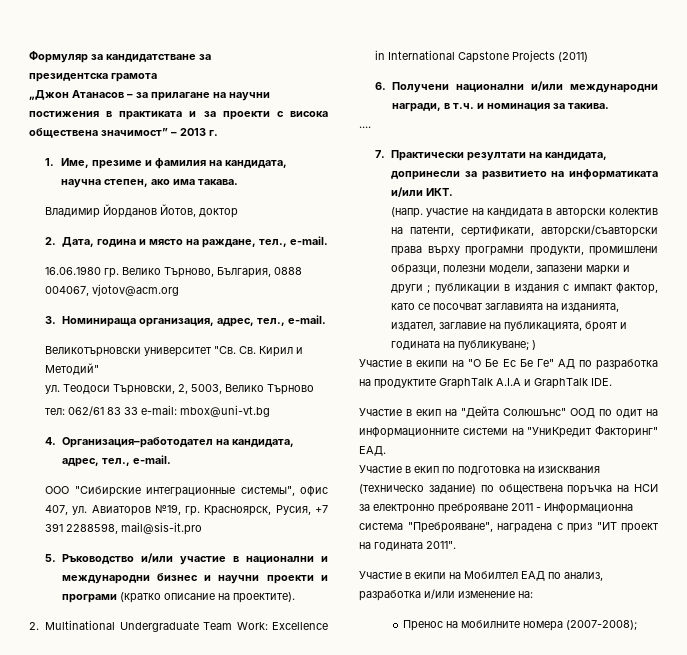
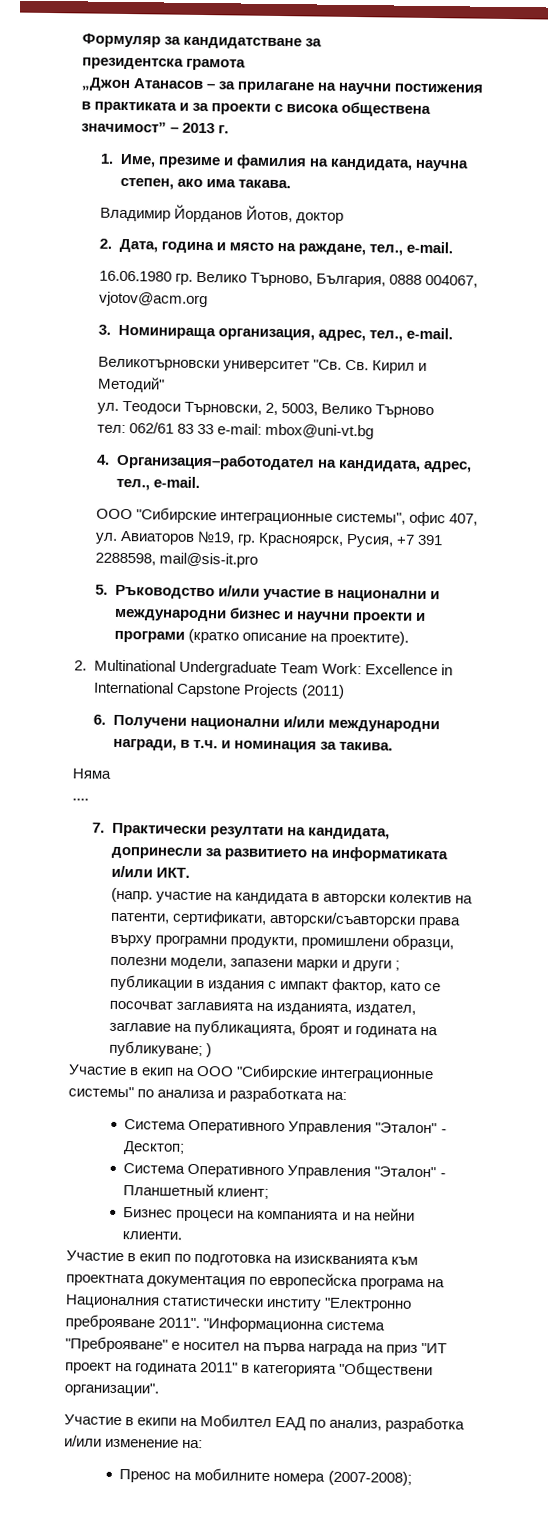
+ Няма
- Участие в екипи на "О Бе Ес Бе Ге" АД по разработка на продуктите GraphTalk A.I.A и GraphTalk IDE.
- Участие в екип на "Дейта Солюшънс" ООД по одит на информационните системи на "УниКредит Факторинг" ЕАД.
+ Участие в екип на ООО "Сибирские интеграционные системы" по анализа и разработката на:
+ Система Оперативного Управления "Эталон" - Десктоп;
+ Система Оперативного Управления "Эталон" - Планшетный клиент;
+ Бизнес процеси на компанията и на нейни клиенти.
- Участие в екип по подготовка на изисквания (техническо задание) по обществена поръчка на НСИ за електронно преброяване 2011 - Информационна система "Преброяване", наградена с приз "ИТ проект на годината 2011".
+ Участие в екип по подготовка на изискванията към проектната документация по европесйска програма на Националния статистически институ "Електронно преброяване 2011". "Информационна система "Преброяване" е носител на първа награда на приз "ИТ проект на годината 2011" в категорията "Обществени организации".

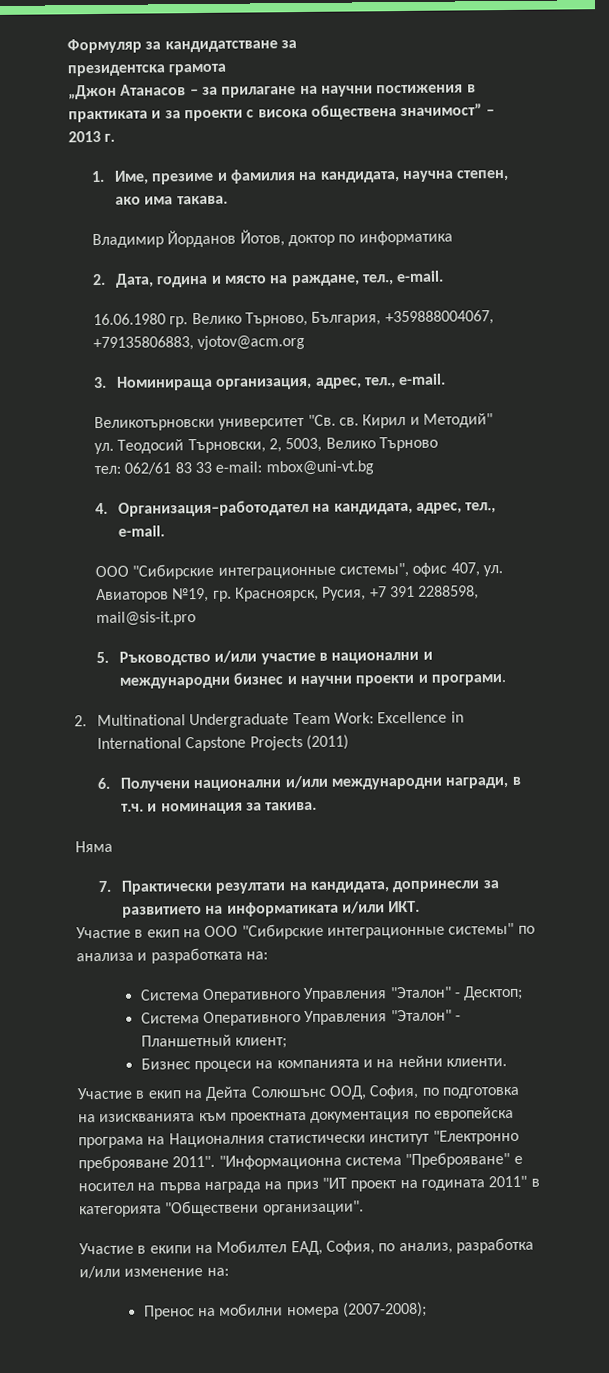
- Владимир Йорданов Йотов, доктор
+ Владимир Йорданов Йотов, доктор по информатика
- Велико Търново, България, 0888 004067, vjotov@acm.org
+ Велико Търново, България, +359888004067, +79135806883, vjotov@acm.org
- Великотърновски университет "Св. Св. Кирил и Методий"
+ Великотърновски университет "Св. св. Кирил и Методий"
- ул. Теодоси Търновски, 2, 5003, Велико Търново
+ ул. Теодосий Търновски, 2, 5003, Велико Търново
- 5. Ръководство и/или участие в национални и международни бизнес и научни проекти и програми (кратко описание на проектите).
+ 5. Ръководство и/или участие в национални и международни бизнес и научни проекти и програми.
- ....
- (напр. участие на кандидата в авторски колектив на патенти, сертификати, авторски/съавторски права върху програмни продукти, промишлени образци, полезни модели, запазени марки и други ; публикации в издания с импакт фактор, като се посочват заглавията на изданията, издател, заглавие на публикацията, броят и годината на публикуване; )
- Участие в екип по подготовка на изискванията към проектната документация по европесйска програма на Националния статистически институ "Електронно преброяване 2011".
+ Участие в екип на Дейта Солюшънс ООД, София, по подготовка на изискванията към проектната документация по европейска програма на Националния статистически институт "Електронно преброяване 2011".
- Участие в екипи на Мобилтел ЕАД по анализ, разработка и/или изменение на:
+ Участие в екипи на Мобилтел ЕАД, София, по анализ, разработка и/или изменение на:
- Пренос на мобилните номера (2007-2008);
+ Пренос на мобилни номера (2007-2008);

